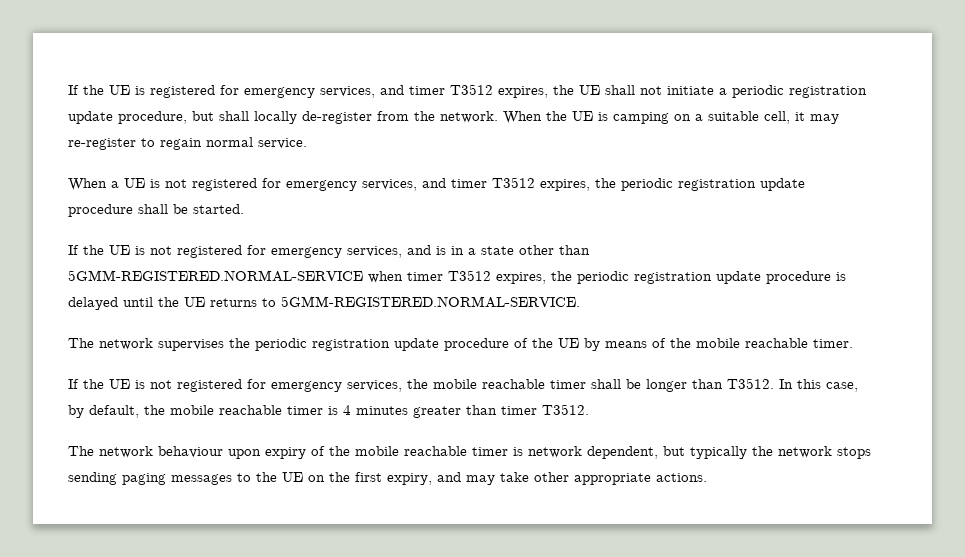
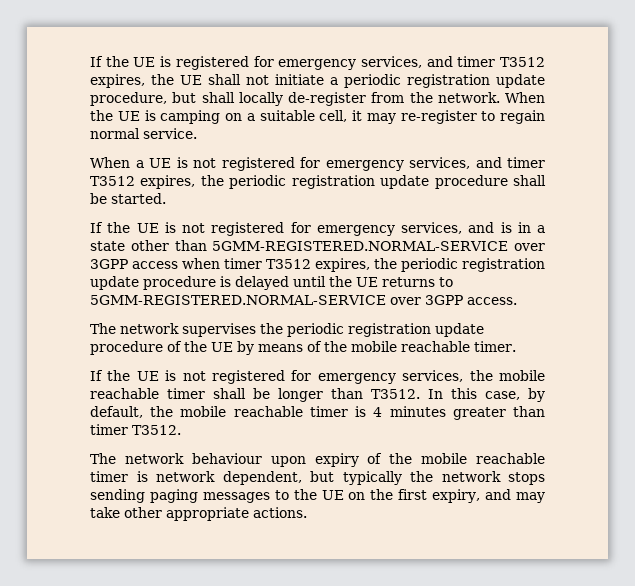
- If the UE is not registered for emergency services, and is in a state other than 5GMM-REGISTERED.NORMAL-SERVICE when timer T3512 expires, the periodic registration update procedure is delayed until the UE returns to 5GMM-REGISTERED.NORMAL-SERVICE.
+ If the UE is not registered for emergency services, and is in a state other than 5GMM-REGISTERED.NORMAL-SERVICE over 3GPP access when timer T3512 expires, the periodic registration update procedure is delayed until the UE returns to 5GMM-REGISTERED.NORMAL-SERVICE over 3GPP access.

